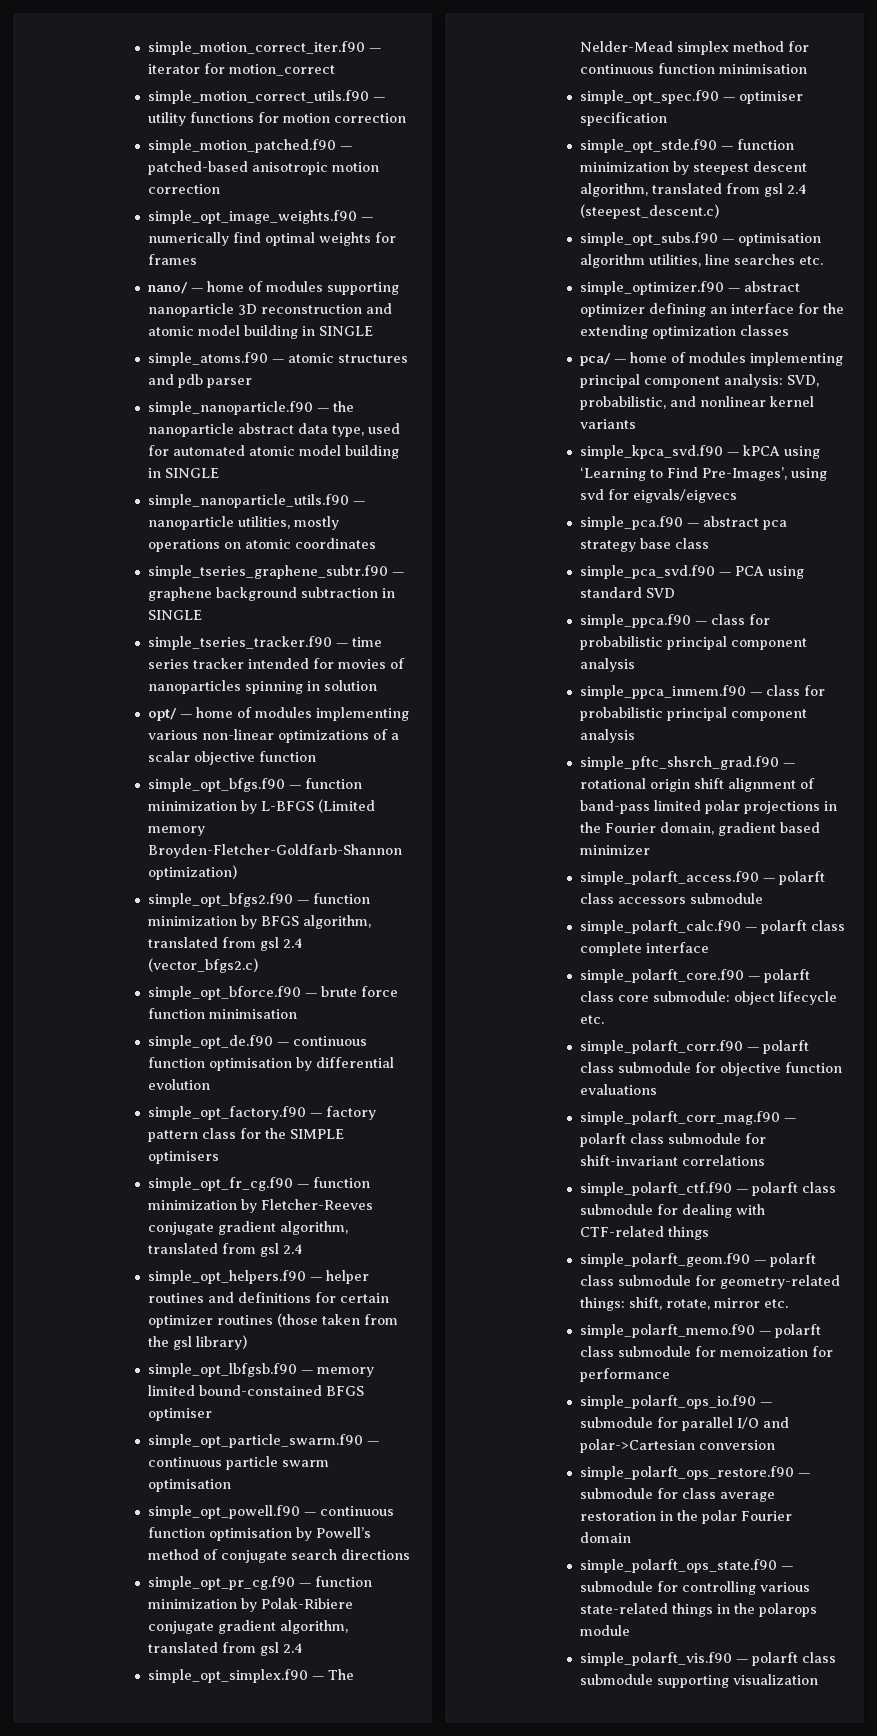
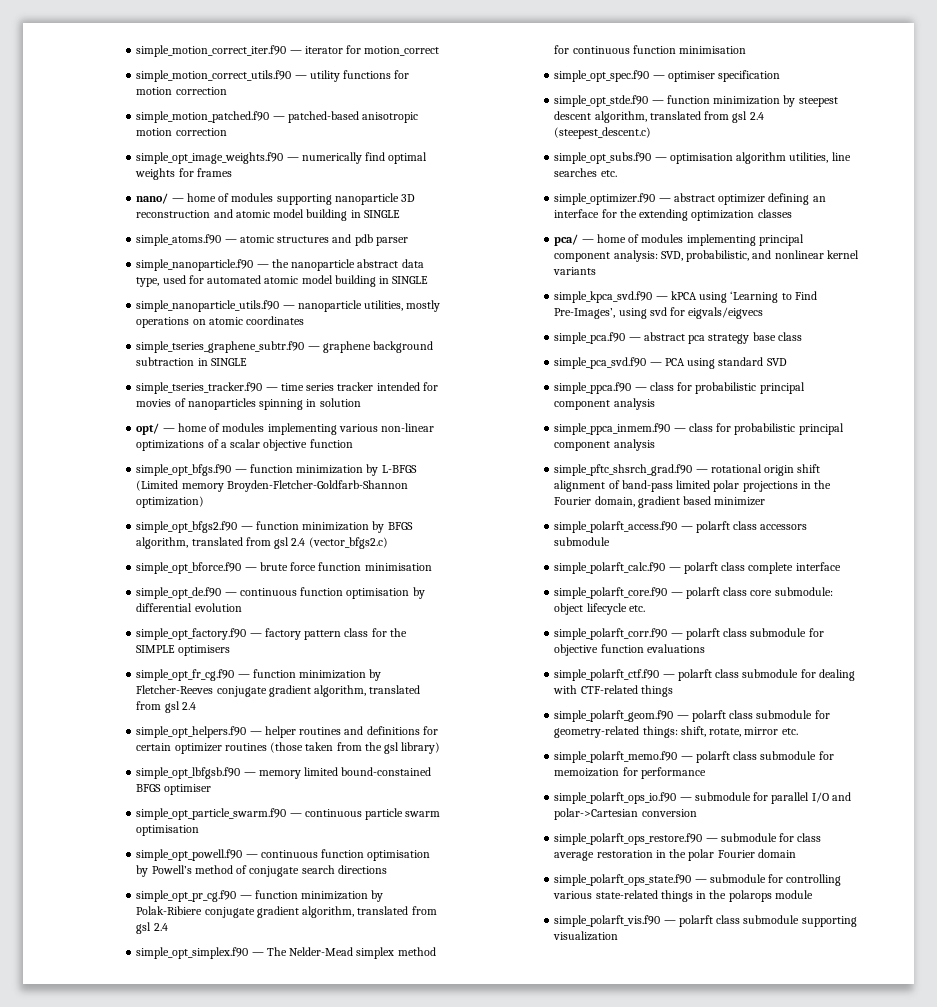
- simple_polarft_corr_mag.f90 — polarft class submodule for shift-invariant correlations

